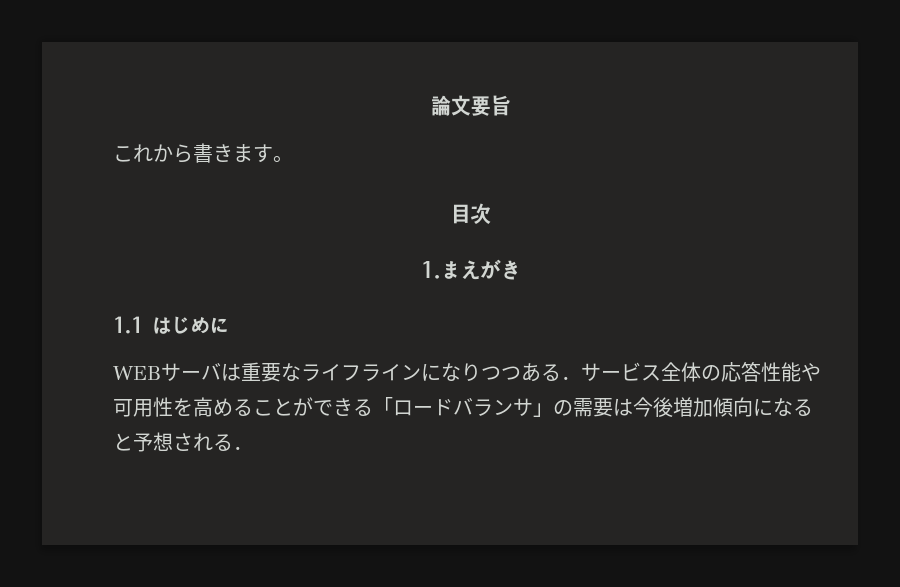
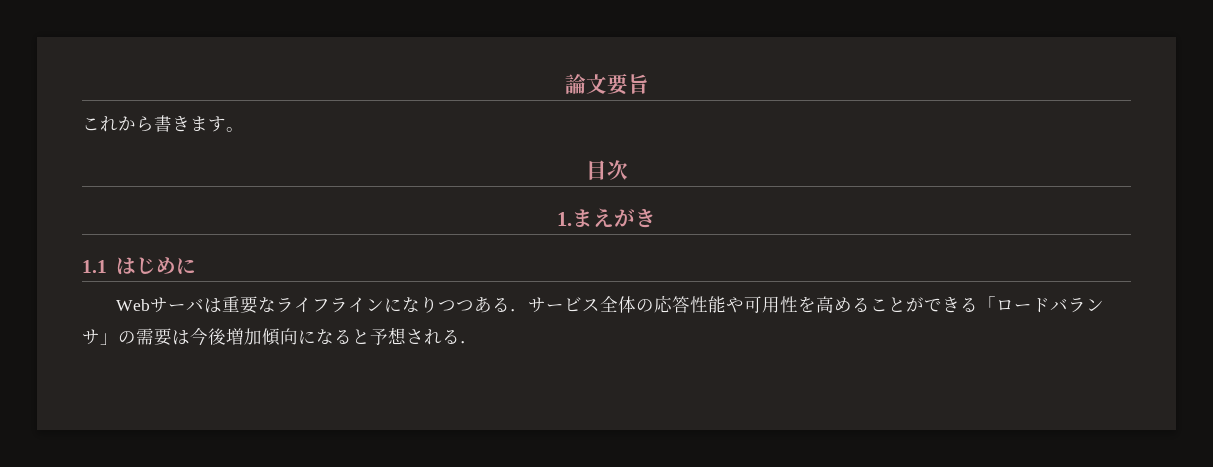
- WEBサーバは重要なライフラインになりつつある．サービス全体の応答性能や可用性を高めることができる「ロードバランサ」の需要は今後増加傾向になると予想される．
+ Webサーバは重要なライフラインになりつつある．サービス全体の応答性能や可用性を高めることができる「ロードバランサ」の需要は今後増加傾向になると予想される．

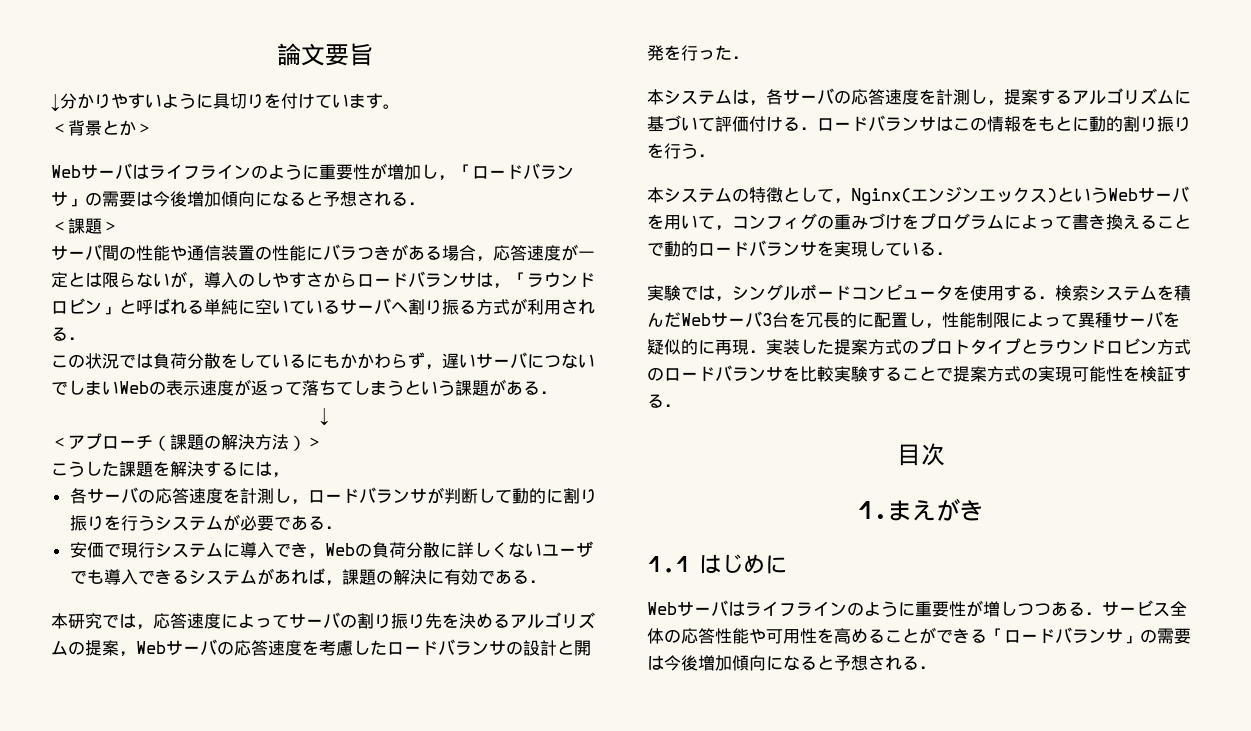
- これから書きます。
+ ↓分かりやすいように具切りを付けています。
+ ＜背景とか＞
+ Webサーバはライフラインのように重要性が増加し，「ロードバランサ」の需要は今後増加傾向になると予想される．
+ ＜課題＞
+ サーバ間の性能や通信装置の性能にバラつきがある場合，応答速度が一定とは限らないが，導入のしやすさからロードバランサは，「ラウンドロビン」と呼ばれる単純に空いているサーバへ割り振る方式が利用される．
+ この状況では負荷分散をしているにもかかわらず，遅いサーバにつないでしまいWebの表示速度が返って落ちてしまうという課題がある．
+ ↓
+ ＜アプローチ（課題の解決方法）＞
+ こうした課題を解決するには，
+ 各サーバの応答速度を計測し，ロードバランサが判断して動的に割り振りを行うシステムが必要である．
+ 安価で現行システムに導入でき，Webの負荷分散に詳しくないユーザでも導入できるシステムがあれば，課題の解決に有効である．
+ 本研究では，応答速度によってサーバの割り振り先を決めるアルゴリズムの提案，Webサーバの応答速度を考慮したロードバランサの設計と開発を行った．
+ 本システムは，各サーバの応答速度を計測し，提案するアルゴリズムに基づいて評価付ける．ロードバランサはこの情報をもとに動的割り振りを行う．
+ 本システムの特徴として，Nginx(エンジンエックス)というWebサーバを用いて，コンフィグの重みづけをプログラムによって書き換えることで動的ロードバランサを実現している．
+ 実験では，シングルボードコンピュータを使用する．検索システムを積んだWebサーバ3台を冗長的に配置し，性能制限によって異種サーバを疑似的に再現．実装した提案方式のプロトタイプとラウンドロビン方式のロードバランサを比較実験することで提案方式の実現可能性を検証する．
- Webサーバは重要なライフラインになりつつある．サービス全体の応答性能や可用性を高めることができる「ロードバランサ」の需要は今後増加傾向になると予想される．
+ Webサーバはライフラインのように重要性が増しつつある．サービス全体の応答性能や可用性を高めることができる「ロードバランサ」の需要は今後増加傾向になると予想される．

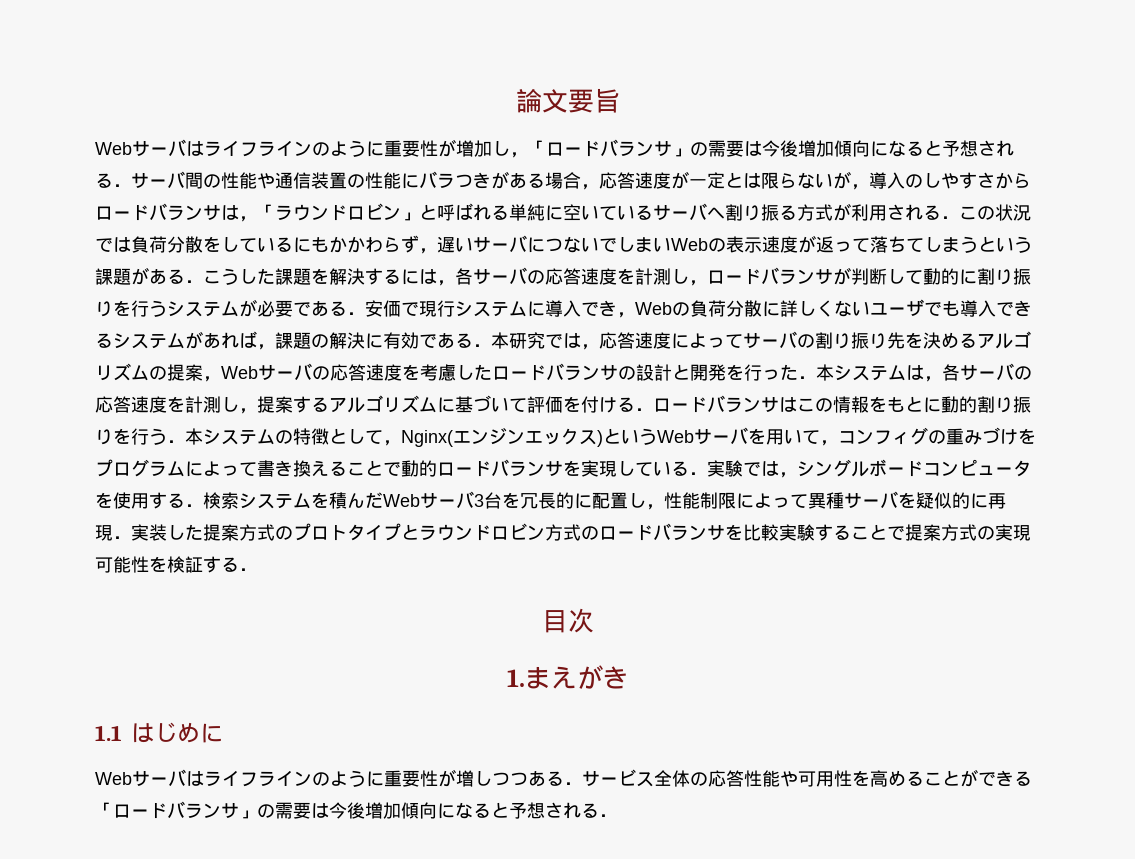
- ↓分かりやすいように具切りを付けています。
- ＜背景とか＞
- Webサーバはライフラインのように重要性が増加し，「ロードバランサ」の需要は今後増加傾向になると予想される．
- ＜課題＞
- サーバ間の性能や通信装置の性能にバラつきがある場合，応答速度が一定とは限らないが，導入のしやすさからロードバランサは，「ラウンドロビン」と呼ばれる単純に空いているサーバへ割り振る方式が利用される．
- この状況では負荷分散をしているにもかかわらず，遅いサーバにつないでしまいWebの表示速度が返って落ちてしまうという課題がある．
- ↓
- ＜アプローチ（課題の解決方法）＞
- こうした課題を解決するには，
- 各サーバの応答速度を計測し，ロードバランサが判断して動的に割り振りを行うシステムが必要である．
- 安価で現行システムに導入でき，Webの負荷分散に詳しくないユーザでも導入できるシステムがあれば，課題の解決に有効である．
- 本研究では，応答速度によってサーバの割り振り先を決めるアルゴリズムの提案，Webサーバの応答速度を考慮したロードバランサの設計と開発を行った．
- 本システムは，各サーバの応答速度を計測し，提案するアルゴリズムに基づいて評価付ける．ロードバランサはこの情報をもとに動的割り振りを行う．
- 本システムの特徴として，Nginx(エンジンエックス)というWebサーバを用いて，コンフィグの重みづけをプログラムによって書き換えることで動的ロードバランサを実現している．
- 実験では，シングルボードコンピュータを使用する．検索システムを積んだWebサーバ3台を冗長的に配置し，性能制限によって異種サーバを疑似的に再現．実装した提案方式のプロトタイプとラウンドロビン方式のロードバランサを比較実験することで提案方式の実現可能性を検証する．
+ Webサーバはライフラインのように重要性が増加し，「ロードバランサ」の需要は今後増加傾向になると予想される．サーバ間の性能や通信装置の性能にバラつきがある場合，応答速度が一定とは限らないが，導入のしやすさからロードバランサは，「ラウンドロビン」と呼ばれる単純に空いているサーバへ割り振る方式が利用される．この状況では負荷分散をしているにもかかわらず，遅いサーバにつないでしまいWebの表示速度が返って落ちてしまうという課題がある．こうした課題を解決するには，各サーバの応答速度を計測し，ロードバランサが判断して動的に割り振りを行うシステムが必要である．安価で現行システムに導入でき，Webの負荷分散に詳しくないユーザでも導入できるシステムがあれば，課題の解決に有効である．本研究では，応答速度によってサーバの割り振り先を決めるアルゴリズムの提案，Webサーバの応答速度を考慮したロードバランサの設計と開発を行った．本システムは，各サーバの応答速度を計測し，提案するアルゴリズムに基づいて評価を付ける．ロードバランサはこの情報をもとに動的割り振りを行う．本システムの特徴として，Nginx(エンジンエックス)というWebサーバを用いて，コンフィグの重みづけをプログラムによって書き換えることで動的ロードバランサを実現している．実験では，シングルボードコンピュータを使用する．検索システムを積んだWebサーバ3台を冗長的に配置し，性能制限によって異種サーバを疑似的に再現．実装した提案方式のプロトタイプとラウンドロビン方式のロードバランサを比較実験することで提案方式の実現可能性を検証する．

